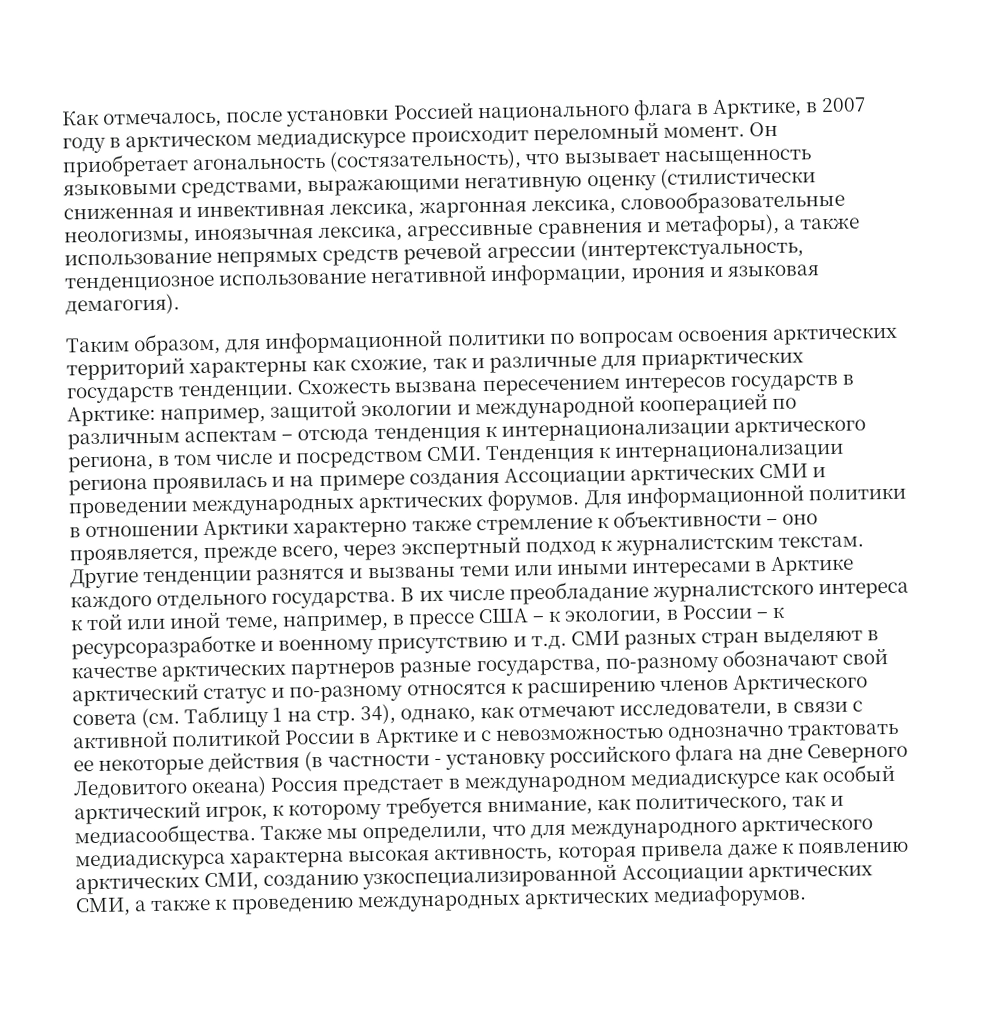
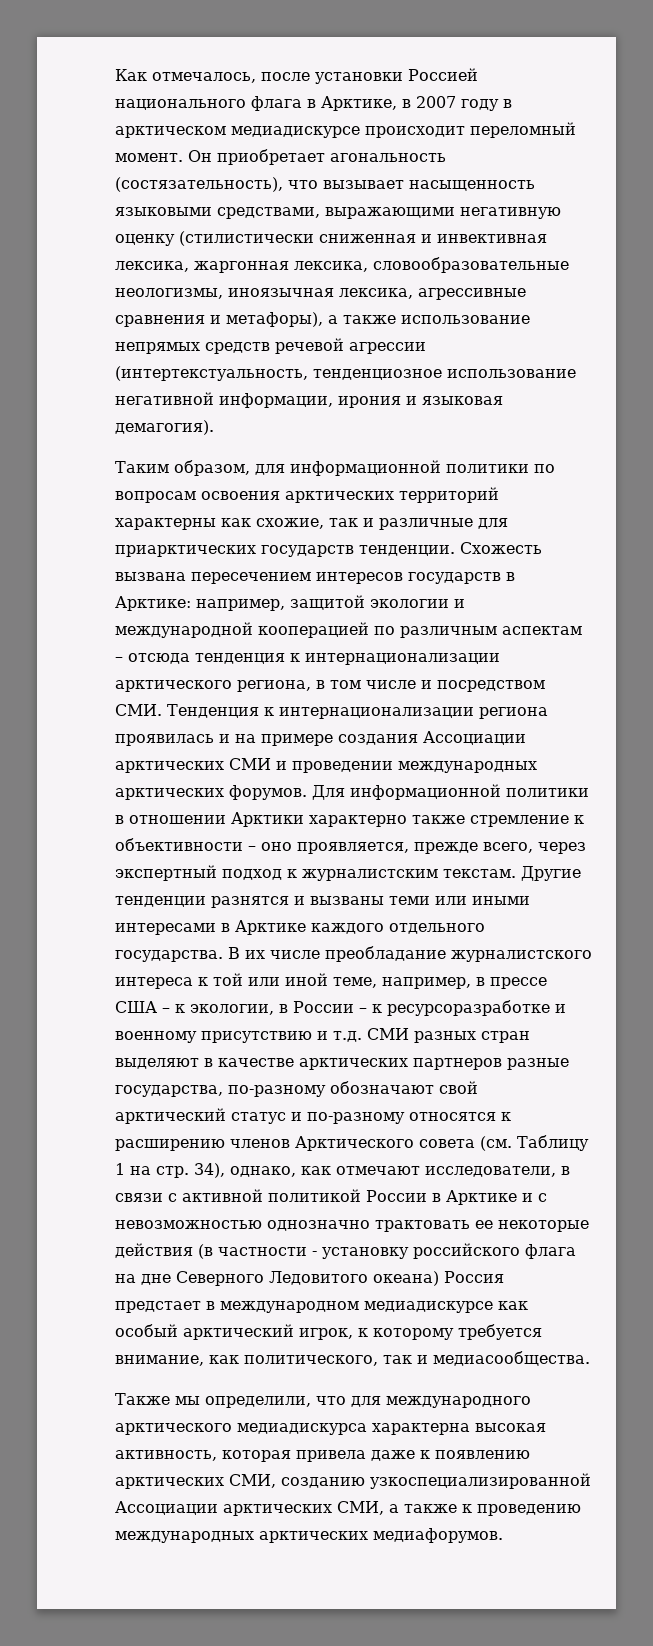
- В их числе преобладание журналистского интереса к той или иной теме, например, в прессе США – к экологии, в России – к ресурсоразработке и военному присутствию и т.д. СМИ разных стран выделяют в качестве арктических партнеров разные государства, по-разному обозначают свой арктический статус и по-разному относятся к расширению членов Арктического совета (см. Таблицу 1 на стр. 34), однако, как отмечают исследователи, в связи с активной политикой России в Арктике и с невозможностью однозначно трактовать ее некоторые действия (в частности - установку российского флага на дне Северного Ледовитого океана) Россия предстает в международном медиадискурсе как особый арктический игрок, к которому требуется внимание, как политического, так и медиасообщества. Также мы определили, что для международного арктического медиадискурса характерна высокая активность, которая привела даже к появлению арктических СМИ, созданию узкоспециализированной Ассоциации арктических СМИ, а также к проведению международных арктических медиафорумов.
+ В их числе преобладание журналистского интереса к той или иной теме, например, в прессе США – к экологии, в России – к ресурсоразработке и военному присутствию и т.д. СМИ разных стран выделяют в качестве арктических партнеров разные государства, по-разному обозначают свой арктический статус и по-разному относятся к расширению членов Арктического совета (см. Таблицу 1 на стр. 34), однако, как отмечают исследователи, в связи с активной политикой России в Арктике и с невозможностью однозначно трактовать ее некоторые действия (в частности - установку российского флага на дне Северного Ледовитого океана) Россия предстает в международном медиадискурсе как особый арктический игрок, к которому требуется внимание, как политического, так и медиасообщества.
+ Также мы определили, что для международного арктического медиадискурса характерна высокая активность, которая привела даже к появлению арктических СМИ, созданию узкоспециализированной Ассоциации арктических СМИ, а также к проведению международных арктических медиафорумов.

